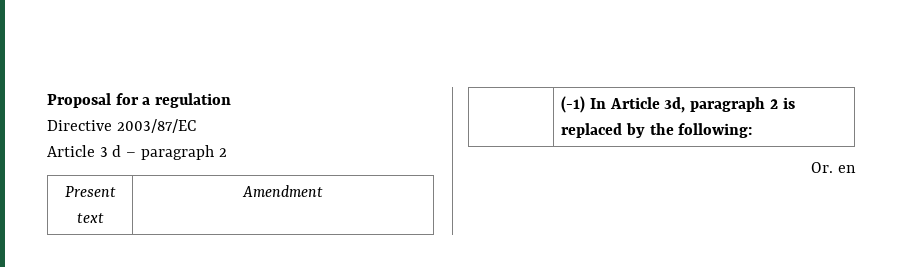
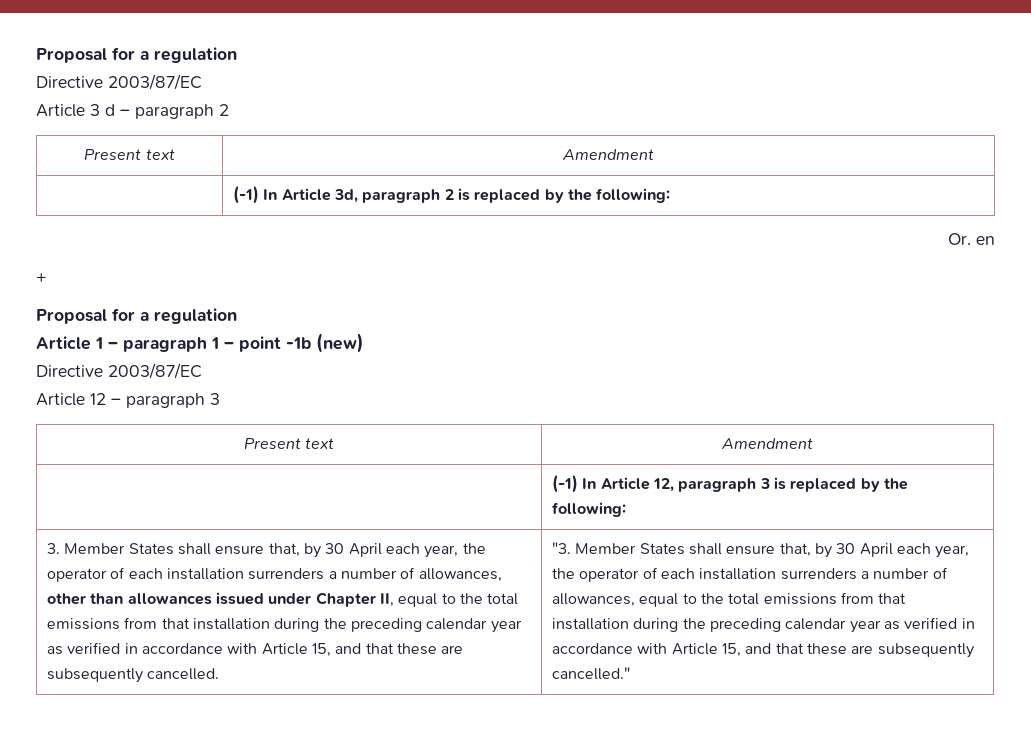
+ +
+ Proposal for a regulation
+ Article 1 – paragraph 1 – point -1b (new)
+ Directive 2003/87/EC
+ Article 12 – paragraph 3
+ Present text | Amendment
+ | (-1) In Article 12, paragraph 3 is replaced by the following:
+ 3. Member States shall ensure that, by 30 April each year, the operator of each installation surrenders a number of allowances, other than allowances issued under Chapter II, equal to the total emissions from that installation during the preceding calendar year as verified in accordance with Article 15, and that these are subsequently cancelled. | "3. Member States shall ensure that, by 30 April each year, the operator of each installation surrenders a number of allowances, equal to the total emissions from that installation during the preceding calendar year as verified in accordance with Article 15, and that these are subsequently cancelled."

